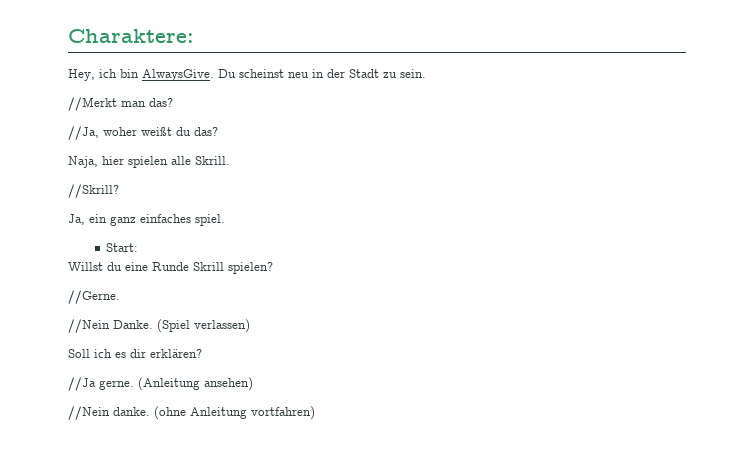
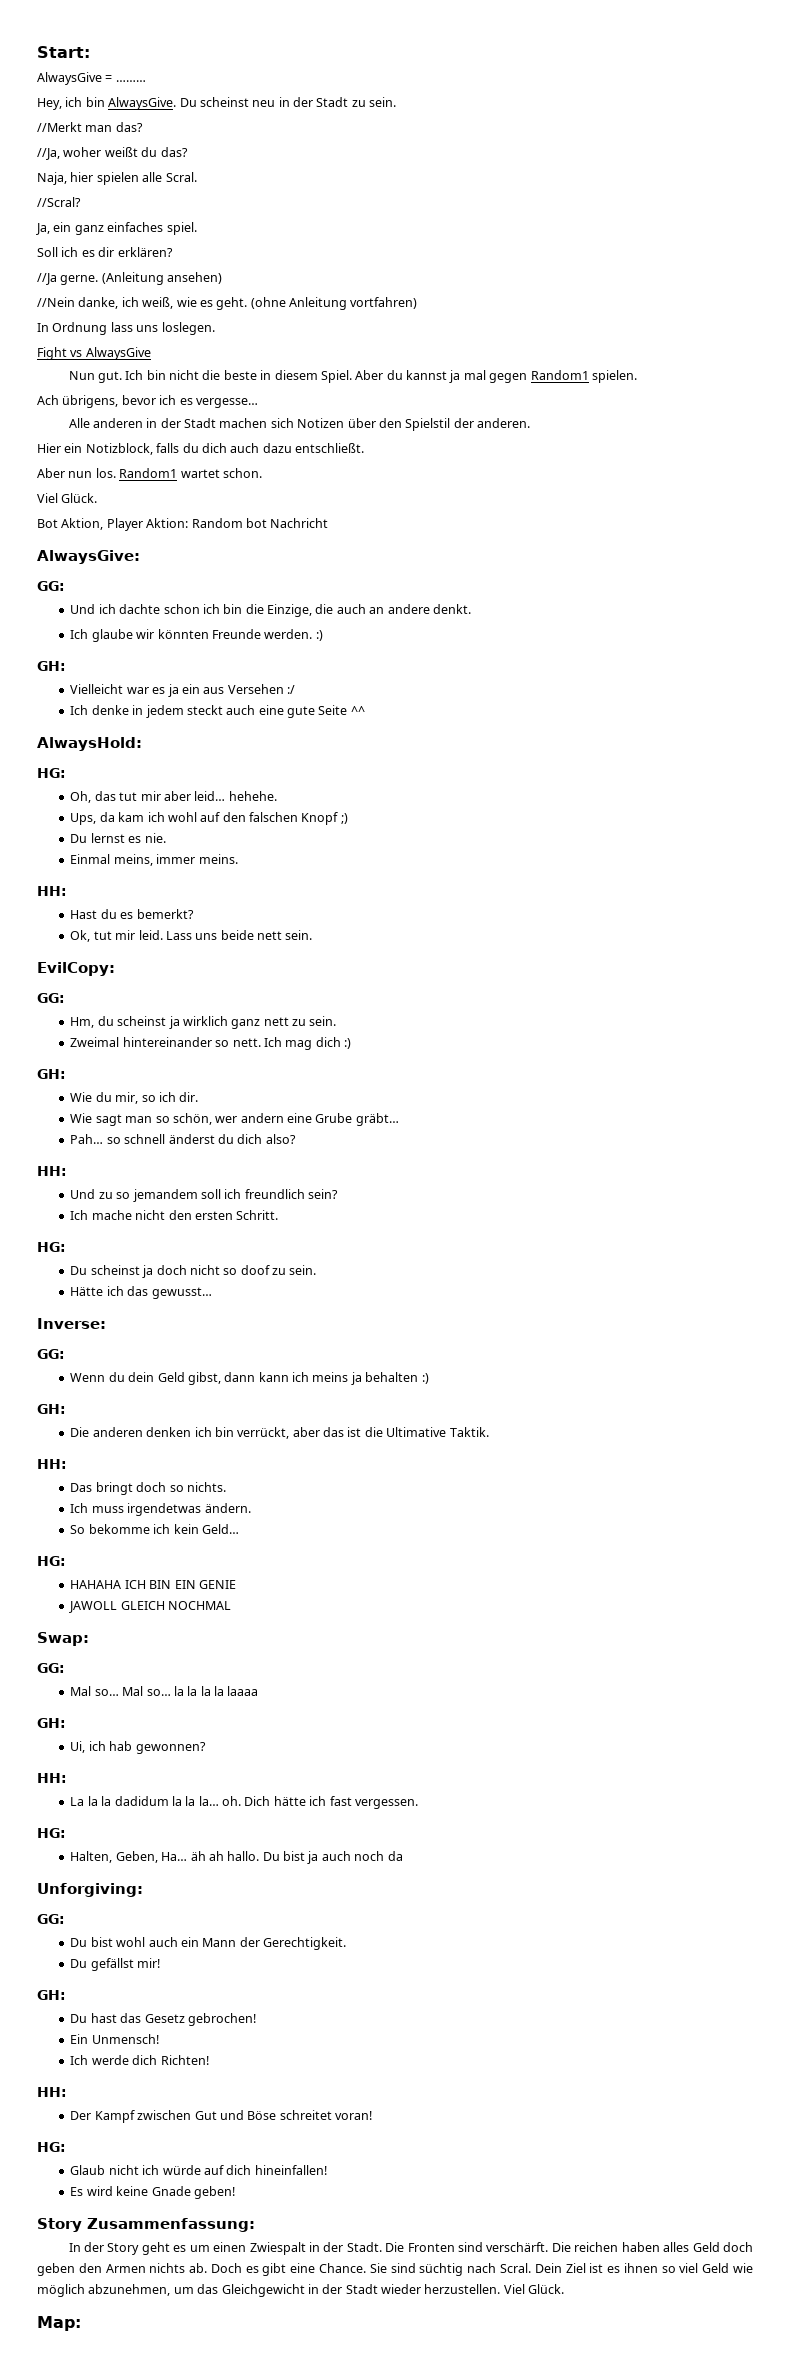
- Charaktere:
+ Start:
+ AlwaysGive = ………
- Naja, hier spielen alle Skrill.
- //Skrill?
+ Naja, hier spielen alle Scral.
+ //Scral?
- Start:
- Willst du eine Runde Skrill spielen?
- //Gerne.
- //Nein Danke. (Spiel verlassen)
- //Nein danke. (ohne Anleitung vortfahren)
+ //Nein danke, ich weiß, wie es geht. (ohne Anleitung vortfahren)
+ In Ordnung lass uns loslegen.
+ Fight vs AlwaysGive
+ Nun gut. Ich bin nicht die beste in diesem Spiel. Aber du kannst ja mal gegen Random1 spielen.
+ Ach übrigens, bevor ich es vergesse…
+ Alle anderen in der Stadt machen sich Notizen über den Spielstil der anderen.
+ Hier ein Notizblock, falls du dich auch dazu entschließt.
+ Aber nun los. Random1 wartet schon.
+ Viel Glück.
+ Bot Aktion, Player Aktion: Random bot Nachricht
+ AlwaysGive:
+ GG:
+ Und ich dachte schon ich bin die Einzige, die auch an andere denkt.
+ Ich glaube wir könnten Freunde werden. :)
+ GH:
+ Vielleicht war es ja ein aus Versehen :/
+ Ich denke in jedem steckt auch eine gute Seite ^^
+ AlwaysHold:
+ HG:
+ Oh, das tut mir aber leid… hehehe.
+ Ups, da kam ich wohl auf den falschen Knopf ;)
+ Du lernst es nie.
+ Einmal meins, immer meins.
+ HH:
+ Hast du es bemerkt?
+ Ok, tut mir leid. Lass uns beide nett sein.
+ EvilCopy:
+ GG:
+ Hm, du scheinst ja wirklich ganz nett zu sein.
+ Zweimal hintereinander so nett. Ich mag dich :)
+ GH:
+ Wie du mir, so ich dir.
+ Wie sagt man so schön, wer andern eine Grube gräbt…
+ Pah… so schnell änderst du dich also?
+ HH:
+ Und zu so jemandem soll ich freundlich sein?
+ Ich mache nicht den ersten Schritt.
+ HG:
+ Du scheinst ja doch nicht so doof zu sein.
+ Hätte ich das gewusst…
+ Inverse:
+ GG:
+ Wenn du dein Geld gibst, dann kann ich meins ja behalten :)
+ GH:
+ Die anderen denken ich bin verrückt, aber das ist die Ultimative Taktik.
+ HH:
+ Das bringt doch so nichts.
+ Ich muss irgendetwas ändern.
+ So bekomme ich kein Geld…
+ HG:
+ HAHAHA ICH BIN EIN GENIE
+ JAWOLL GLEICH NOCHMAL
+ Swap:
+ GG:
+ Mal so… Mal so… la la la la laaaa
+ GH:
+ Ui, ich hab gewonnen?
+ HH:
+ La la la dadidum la la la… oh. Dich hätte ich fast vergessen.
+ HG:
+ Halten, Geben, Ha… äh ah hallo. Du bist ja auch noch da
+ Unforgiving:
+ GG:
+ Du bist wohl auch ein Mann der Gerechtigkeit.
+ Du gefällst mir!
+ GH:
+ Du hast das Gesetz gebrochen!
+ Ein Unmensch!
+ Ich werde dich Richten!
+ HH:
+ Der Kampf zwischen Gut und Böse schreitet voran!
+ HG:
+ Glaub nicht ich würde auf dich hineinfallen!
+ Es wird keine Gnade geben!
+ Story Zusammenfassung:
+ In der Story geht es um einen Zwiespalt in der Stadt. Die Fronten sind verschärft. Die reichen haben alles Geld doch geben den Armen nichts ab. Doch es gibt eine Chance. Sie sind süchtig nach Scral. Dein Ziel ist es ihnen so viel Geld wie möglich abzunehmen, um das Gleichgewicht in der Stadt wieder herzustellen. Viel Glück.
+ Map:

